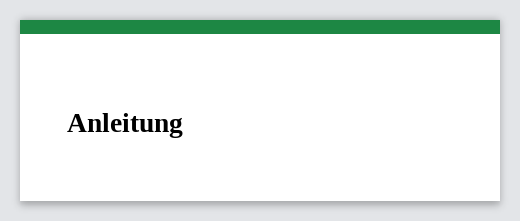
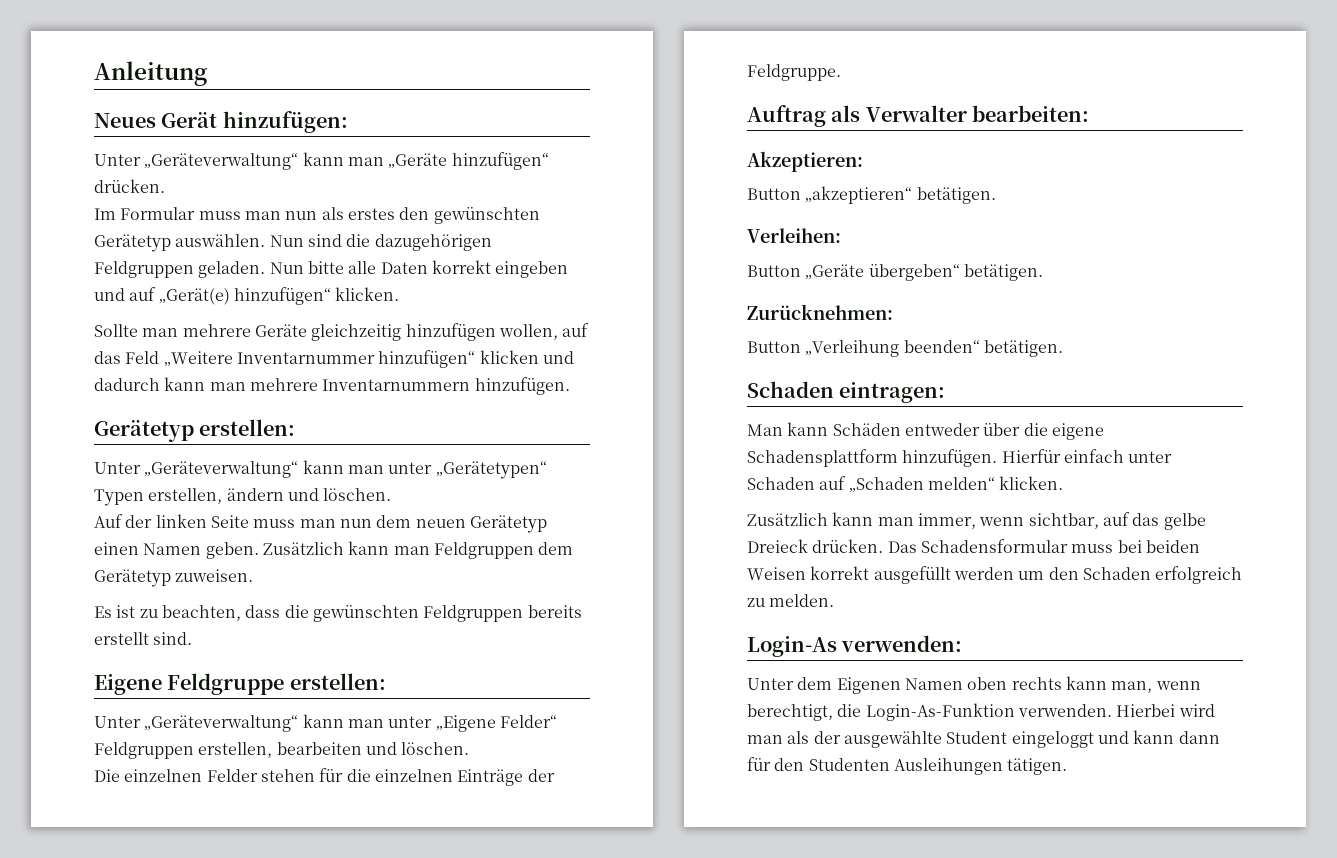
+ Neues Gerät hinzufügen:
+ Unter „Geräteverwaltung“ kann man „Geräte hinzufügen“ drücken.
+ Im Formular muss man nun als erstes den gewünschten Gerätetyp auswählen. Nun sind die dazugehörigen Feldgruppen geladen. Nun bitte alle Daten korrekt eingeben und auf „Gerät(e) hinzufügen“ klicken.
+ Sollte man mehrere Geräte gleichzeitig hinzufügen wollen, auf das Feld „Weitere Inventarnummer hinzufügen“ klicken und dadurch kann man mehrere Inventarnummern hinzufügen.
+ Gerätetyp erstellen:
+ Unter „Geräteverwaltung“ kann man unter „Gerätetypen“ Typen erstellen, ändern und löschen.
+ Auf der linken Seite muss man nun dem neuen Gerätetyp einen Namen geben. Zusätzlich kann man Feldgruppen dem Gerätetyp zuweisen.
+ Es ist zu beachten, dass die gewünschten Feldgruppen bereits erstellt sind.
+ Eigene Feldgruppe erstellen:
+ Unter „Geräteverwaltung“ kann man unter „Eigene Felder“ Feldgruppen erstellen, bearbeiten und löschen.
+ Die einzelnen Felder stehen für die einzelnen Einträge der Feldgruppe.
+ Auftrag als Verwalter bearbeiten:
+ Akzeptieren:
+ Button „akzeptieren“ betätigen.
+ Verleihen:
+ Button „Geräte übergeben“ betätigen.
+ Zurücknehmen:
+ Button „Verleihung beenden“ betätigen.
+ Schaden eintragen:
+ Man kann Schäden entweder über die eigene Schadensplattform hinzufügen. Hierfür einfach unter Schaden auf „Schaden melden“ klicken.
+ Zusätzlich kann man immer, wenn sichtbar, auf das gelbe Dreieck drücken. Das Schadensformular muss bei beiden Weisen korrekt ausgefüllt werden um den Schaden erfolgreich zu melden.
+ Login-As verwenden:
+ Unter dem Eigenen Namen oben rechts kann man, wenn berechtigt, die Login-As-Funktion verwenden. Hierbei wird man als der ausgewählte Student eingeloggt und kann dann für den Studenten Ausleihungen tätigen.

